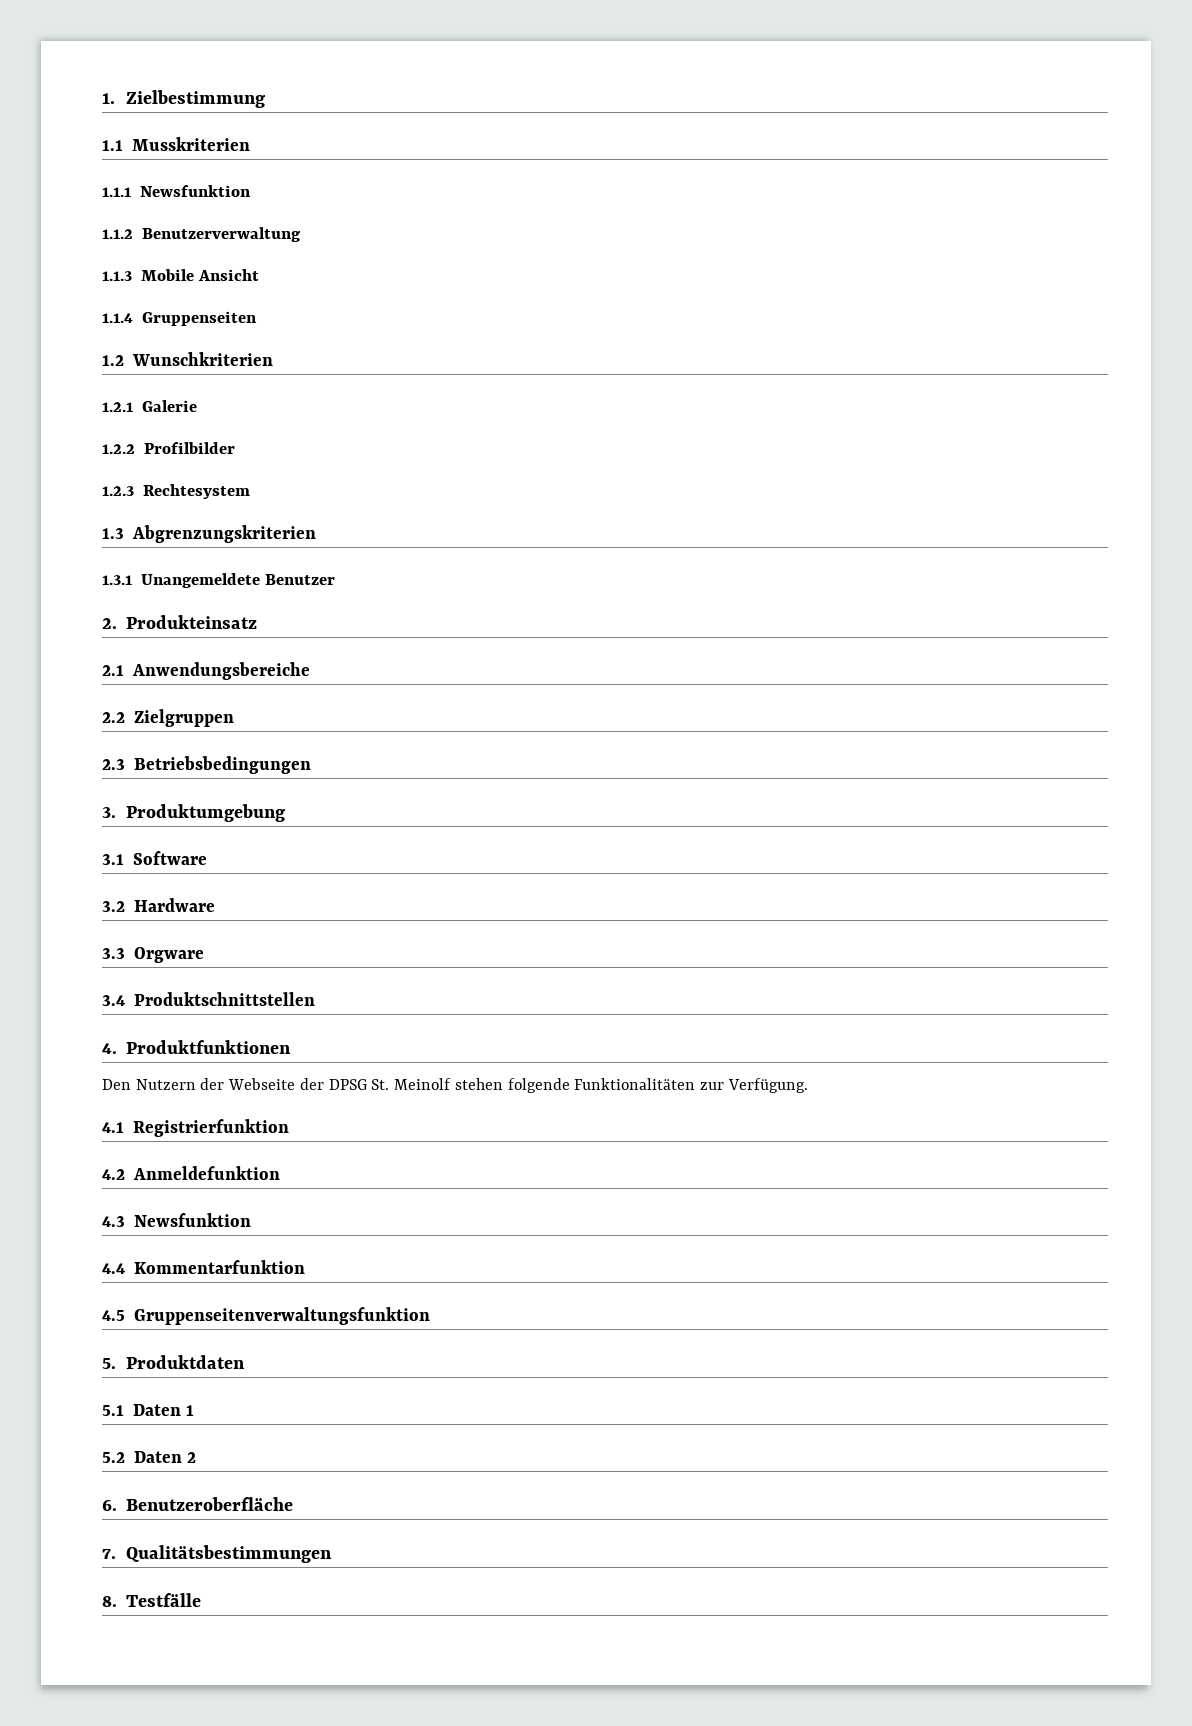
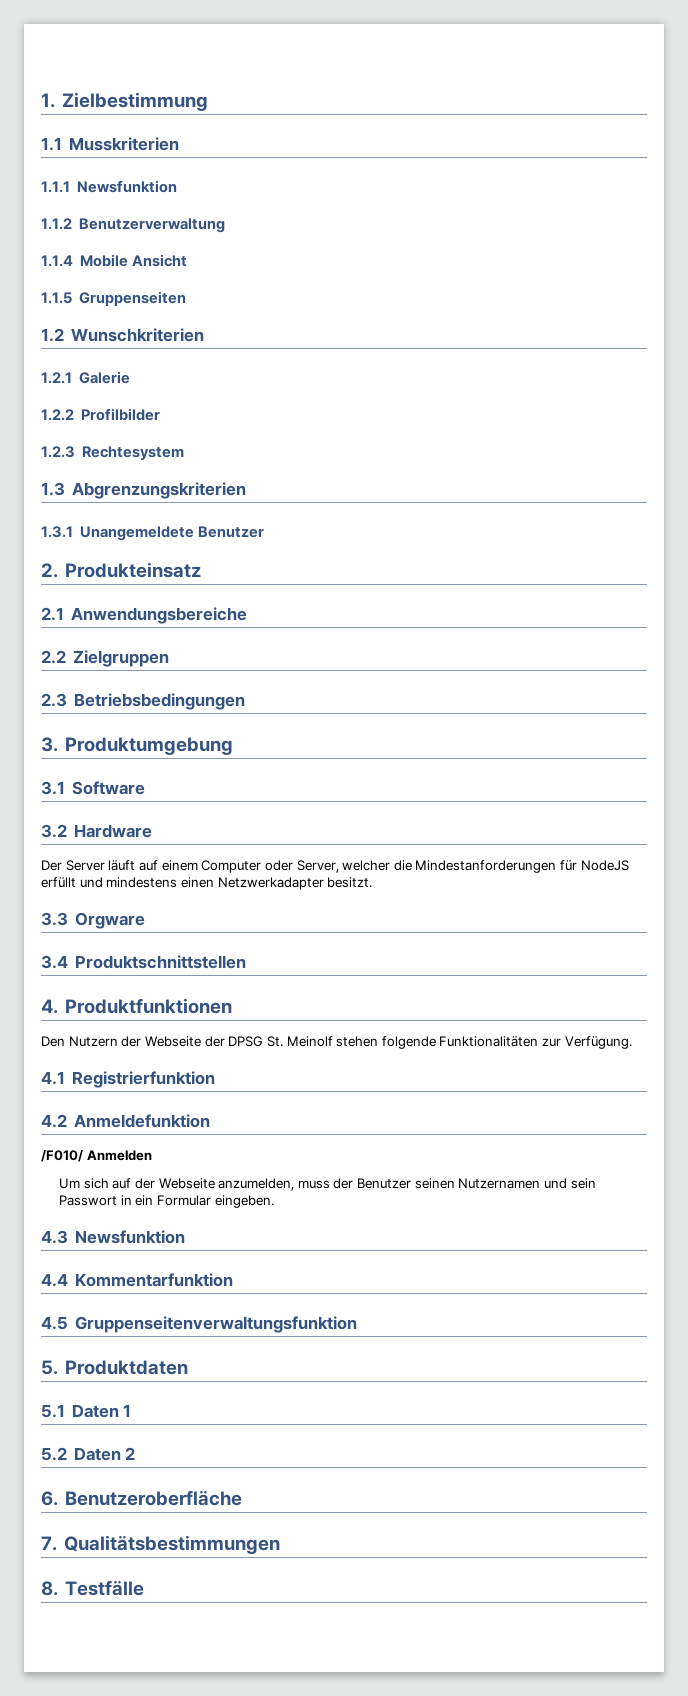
- 1.1.3 Mobile Ansicht
+ 1.1.4 Mobile Ansicht
- 1.1.4 Gruppenseiten
+ 1.1.5 Gruppenseiten
+ Der Server läuft auf einem Computer oder Server, welcher die Mindestanforderungen für NodeJS erfüllt und mindestens einen Netzwerkadapter besitzt.
+ /F010/ Anmelden
+ Um sich auf der Webseite anzumelden, muss der Benutzer seinen Nutzernamen und sein Passwort in ein Formular eingeben.

